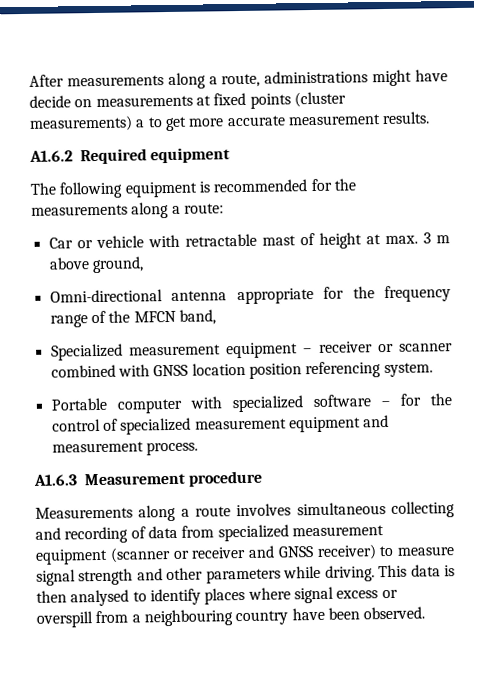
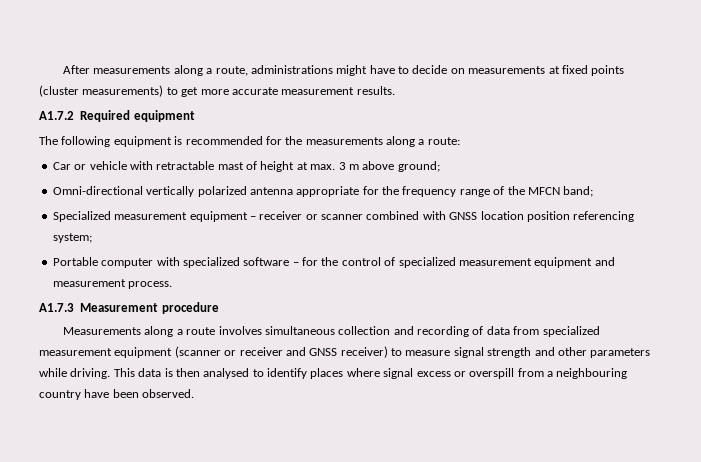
- After measurements along a route, administrations might have decide on measurements at fixed points (cluster measurements) a to get more accurate measurement results.
+ After measurements along a route, administrations might have to decide on measurements at fixed points (cluster measurements) to get more accurate measurement results.
- A1.6.2 Required equipment
+ A1.7.2 Required equipment
- Car or vehicle with retractable mast of height at max. 3 m above ground,
+ Car or vehicle with retractable mast of height at max. 3 m above ground;
- Omni-directional antenna appropriate for the frequency range of the MFCN band,
+ Omni-directional vertically polarized antenna appropriate for the frequency range of the MFCN band;
- Specialized measurement equipment – receiver or scanner combined with GNSS location position referencing system.
+ Specialized measurement equipment – receiver or scanner combined with GNSS location position referencing system;
- A1.6.3 Measurement procedure
+ A1.7.3 Measurement procedure
- Measurements along a route involves simultaneous collecting and recording of data from specialized measurement equipment (scanner or receiver and GNSS receiver) to measure signal strength and other parameters while driving.
+ Measurements along a route involves simultaneous collection and recording of data from specialized measurement equipment (scanner or receiver and GNSS receiver) to measure signal strength and other parameters while driving.

